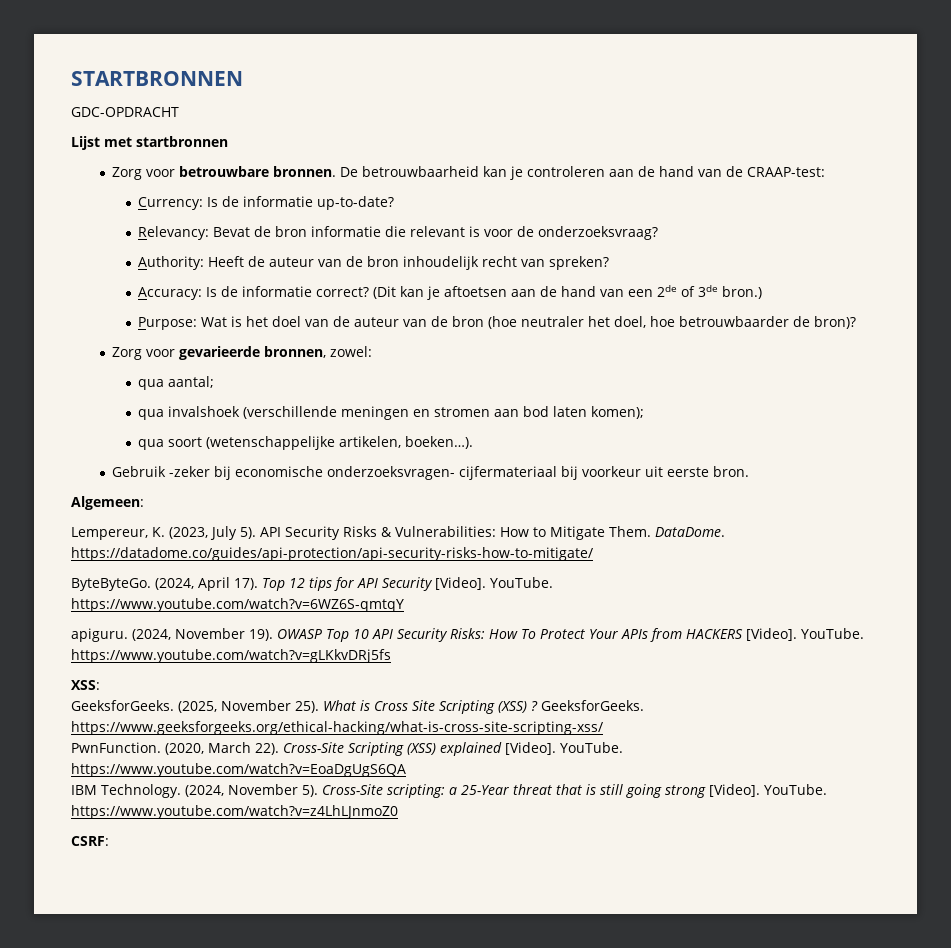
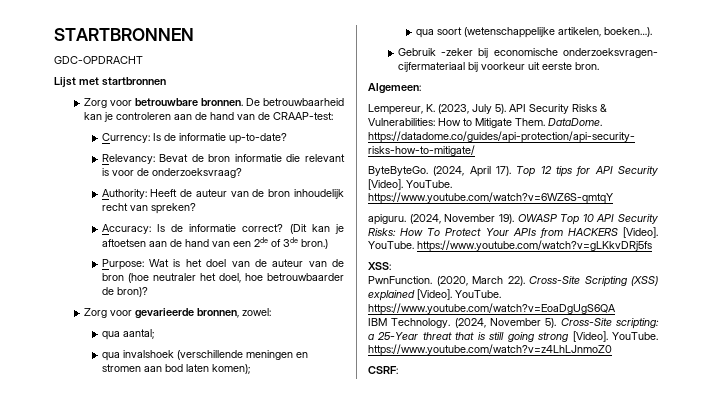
- GeeksforGeeks. (2025, November 25). What is Cross Site Scripting (XSS) ? GeeksforGeeks. https://www.geeksforgeeks.org/ethical-hacking/what-is-cross-site-scripting-xss/

